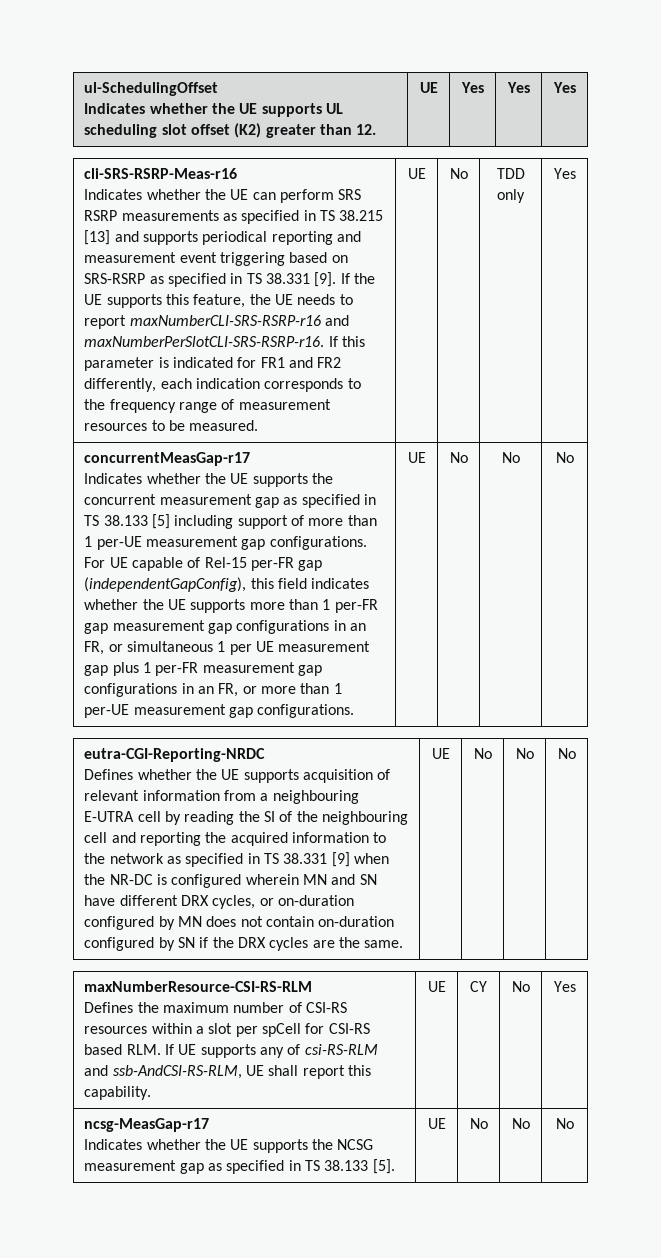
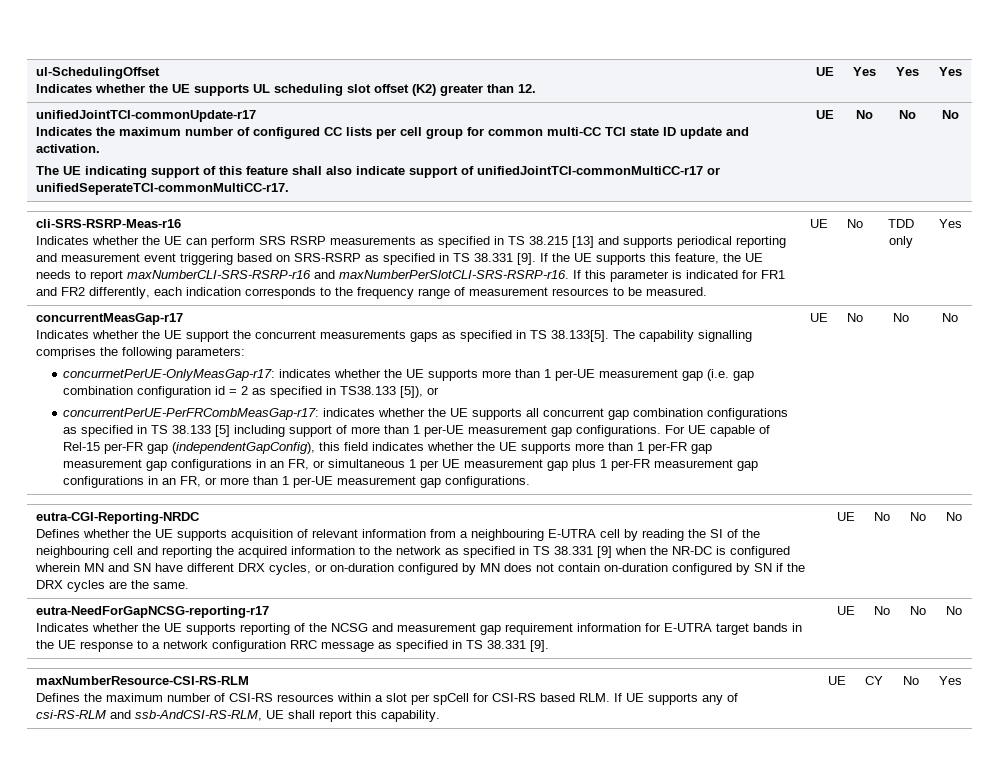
+ unifiedJointTCI-commonUpdate-r17
+ Indicates the maximum number of configured CC lists per cell group for common multi-CC TCI state ID update and activation.
+ The UE indicating support of this feature shall also indicate support of unifiedJointTCI-commonMultiCC-r17 or unifiedSeperateTCI-commonMultiCC-r17. | UE | No | No | No
- Indicates whether the UE supports the concurrent measurement gap as specified in TS 38.133 [5] including support of more than 1 per-UE measurement gap configurations.
+ Indicates whether the UE support the concurrent measurements gaps as specified in TS 38.133[5]. The capability signalling comprises the following parameters:
+ concurrnetPerUE-OnlyMeasGap-r17: indicates whether the UE supports more than 1 per-UE measurement gap (i.e. gap combination configuration id = 2 as specified in TS38.133 [5]), or
+ concurrentPerUE-PerFRCombMeasGap-r17: indicates whether the UE supports all concurrent gap combination configurations as specified in TS 38.133 [5] including support of more than 1 per-UE measurement gap configurations.
+ eutra-NeedForGapNCSG-reporting-r17
+ Indicates whether the UE supports reporting of the NCSG and measurement gap requirement information for E-UTRA target bands in the UE response to a network configuration RRC message as specified in TS 38.331 [9]. | UE | No | No | No
- ncsg-MeasGap-r17
- Indicates whether the UE supports the NCSG measurement gap as specified in TS 38.133 [5]. | UE | No | No | No

